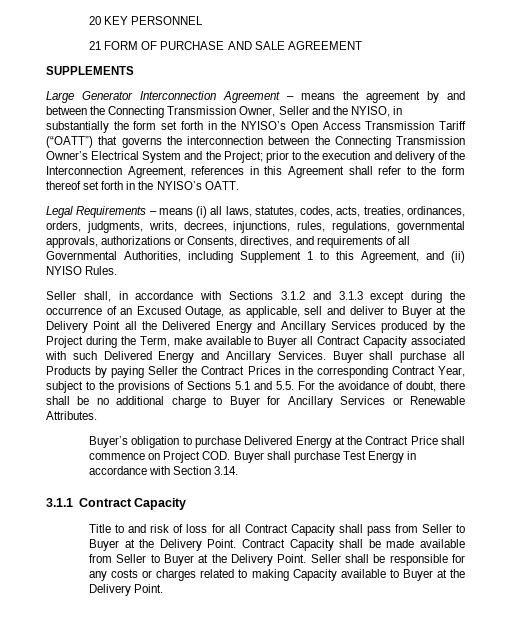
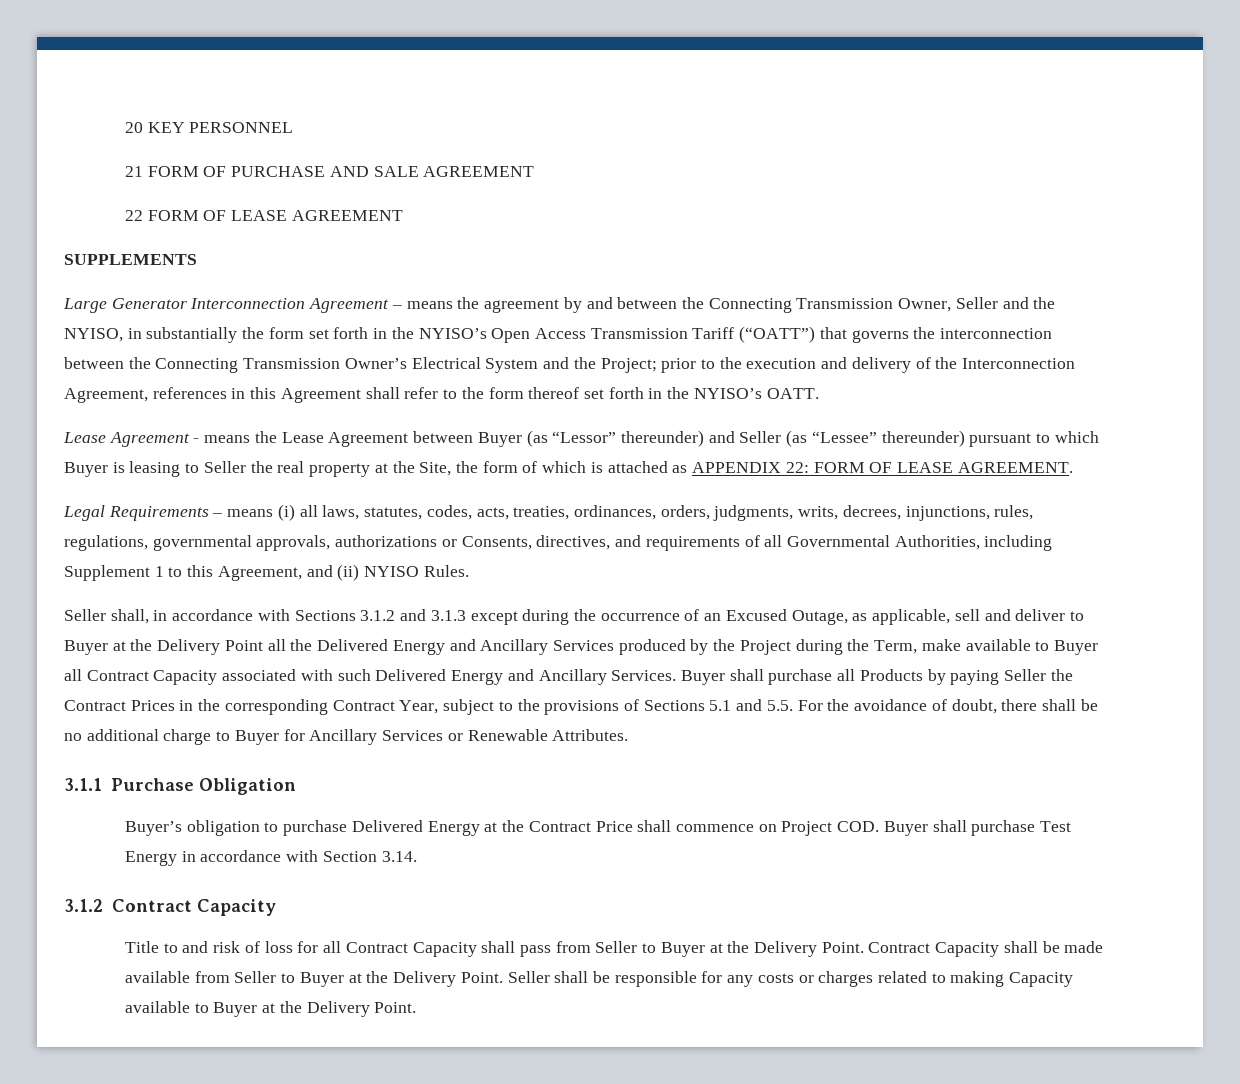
+ 22 FORM OF LEASE AGREEMENT
+ Lease Agreement - means the Lease Agreement between Buyer (as “Lessor” thereunder) and Seller (as “Lessee” thereunder) pursuant to which Buyer is leasing to Seller the real property at the Site, the form of which is attached as APPENDIX 22: FORM OF LEASE AGREEMENT.
+ 3.1.1 Purchase Obligation
- 3.1.1 Contract Capacity
+ 3.1.2 Contract Capacity

